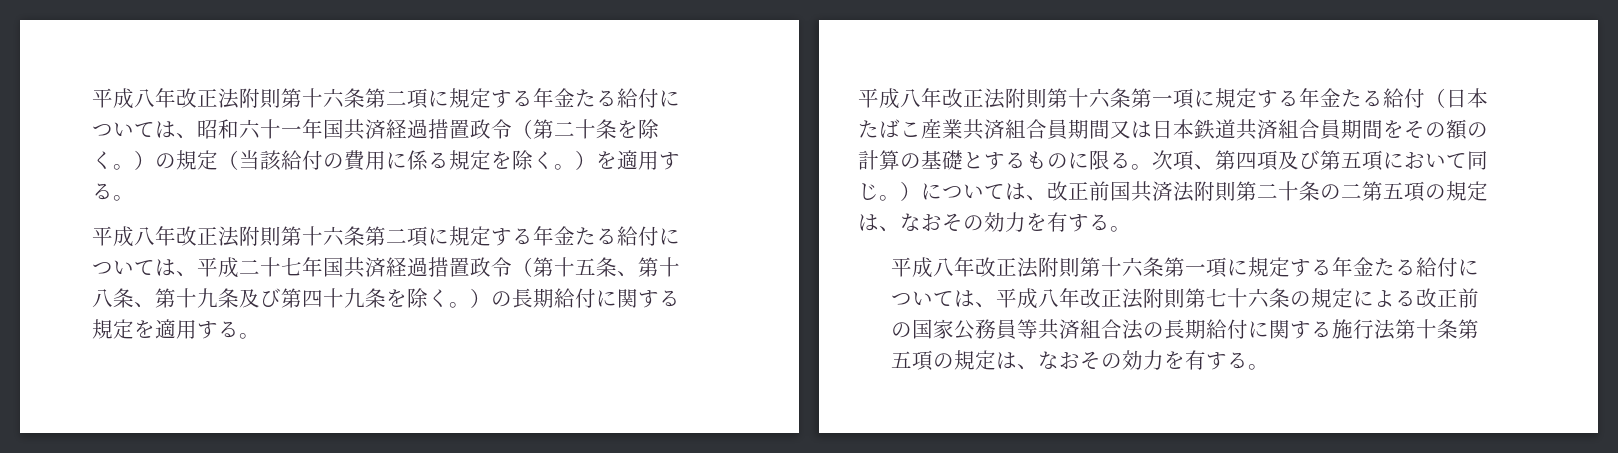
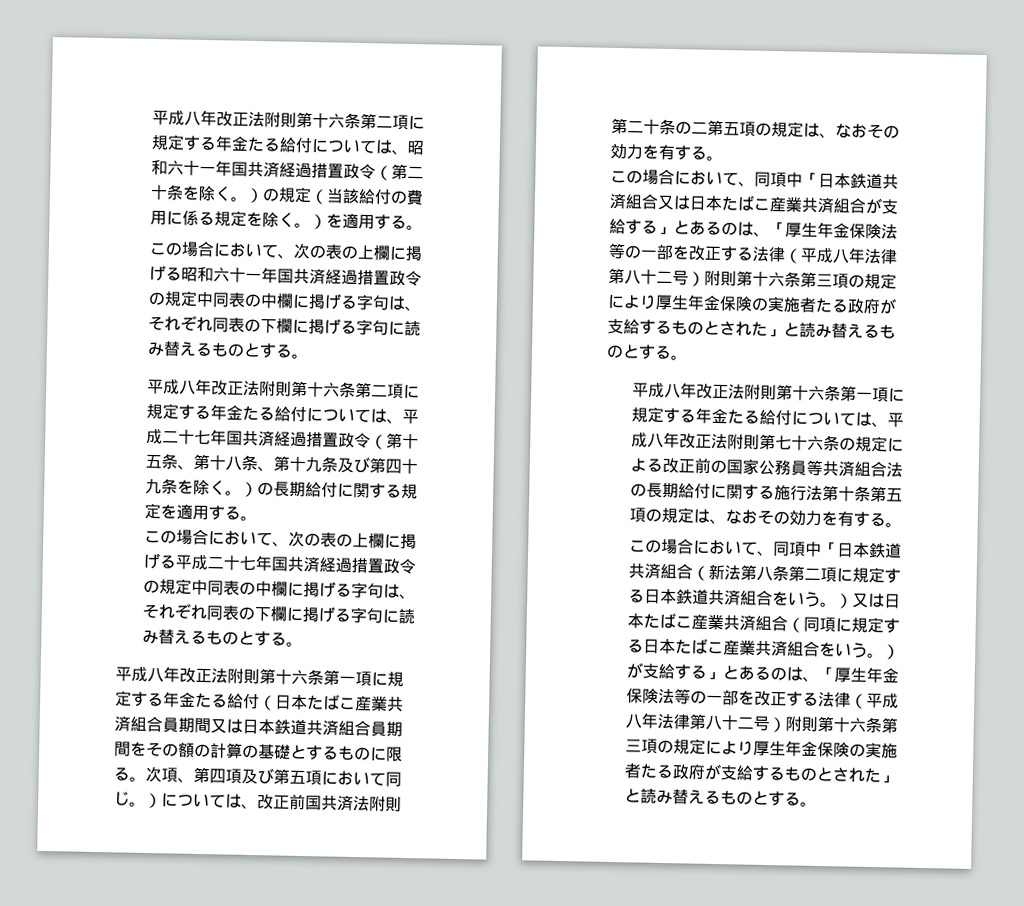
+ この場合において、次の表の上欄に掲げる昭和六十一年国共済経過措置政令の規定中同表の中欄に掲げる字句は、それぞれ同表の下欄に掲げる字句に読み替えるものとする。
+ この場合において、次の表の上欄に掲げる平成二十七年国共済経過措置政令の規定中同表の中欄に掲げる字句は、それぞれ同表の下欄に掲げる字句に読み替えるものとする。
+ この場合において、同項中「日本鉄道共済組合又は日本たばこ産業共済組合が支給する」とあるのは、「厚生年金保険法等の一部を改正する法律（平成八年法律第八十二号）附則第十六条第三項の規定により厚生年金保険の実施者たる政府が支給するものとされた」と読み替えるものとする。
+ この場合において、同項中「日本鉄道共済組合（新法第八条第二項に規定する日本鉄道共済組合をいう。）又は日本たばこ産業共済組合（同項に規定する日本たばこ産業共済組合をいう。）が支給する」とあるのは、「厚生年金保険法等の一部を改正する法律（平成八年法律第八十二号）附則第十六条第三項の規定により厚生年金保険の実施者たる政府が支給するものとされた」と読み替えるものとする。

